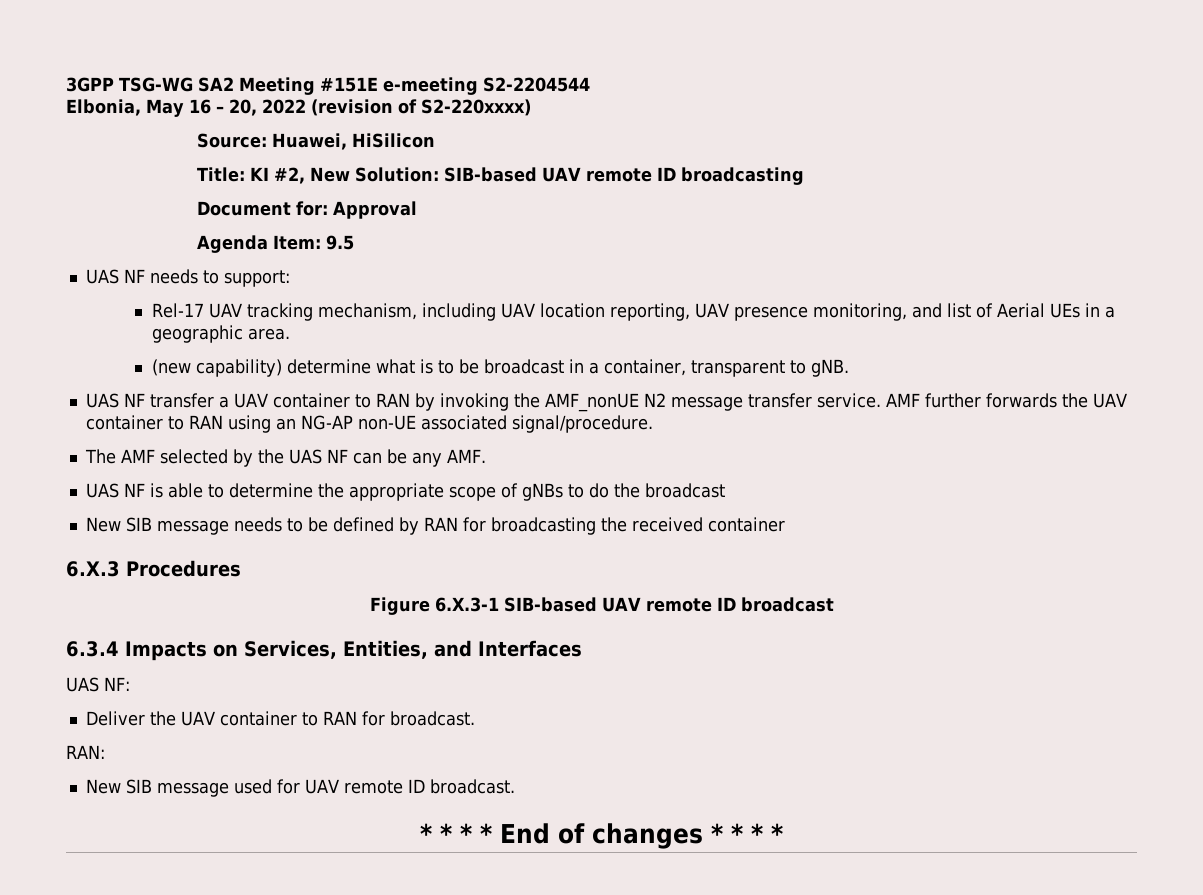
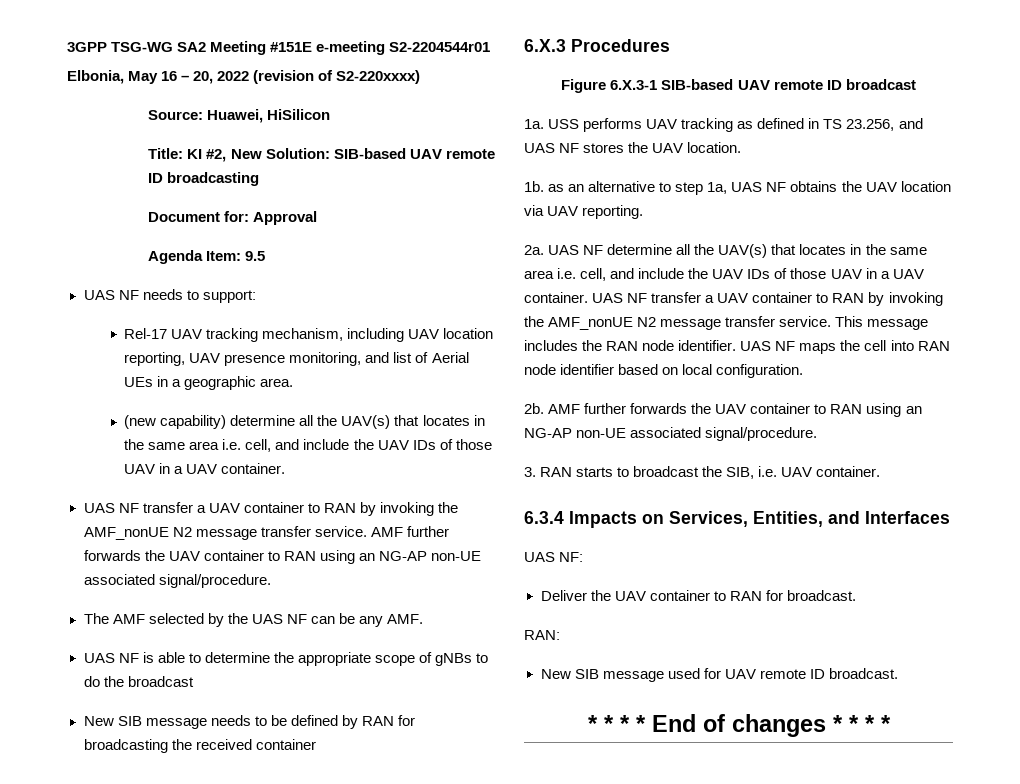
- 3GPP TSG-WG SA2 Meeting #151E e-meeting S2-2204544
+ 3GPP TSG-WG SA2 Meeting #151E e-meeting S2-2204544r01
- (new capability) determine what is to be broadcast in a container, transparent to gNB.
+ (new capability) determine all the UAV(s) that locates in the same area i.e. cell, and include the UAV IDs of those UAV in a UAV container.
+ 1a. USS performs UAV tracking as defined in TS 23.256, and UAS NF stores the UAV location.
+ 1b. as an alternative to step 1a, UAS NF obtains the UAV location via UAV reporting.
+ 2a. UAS NF determine all the UAV(s) that locates in the same area i.e. cell, and include the UAV IDs of those UAV in a UAV container. UAS NF transfer a UAV container to RAN by invoking the AMF_nonUE N2 message transfer service. This message includes the RAN node identifier. UAS NF maps the cell into RAN node identifier based on local configuration.
+ 2b. AMF further forwards the UAV container to RAN using an NG-AP non-UE associated signal/procedure.
+ 3. RAN starts to broadcast the SIB, i.e. UAV container.

